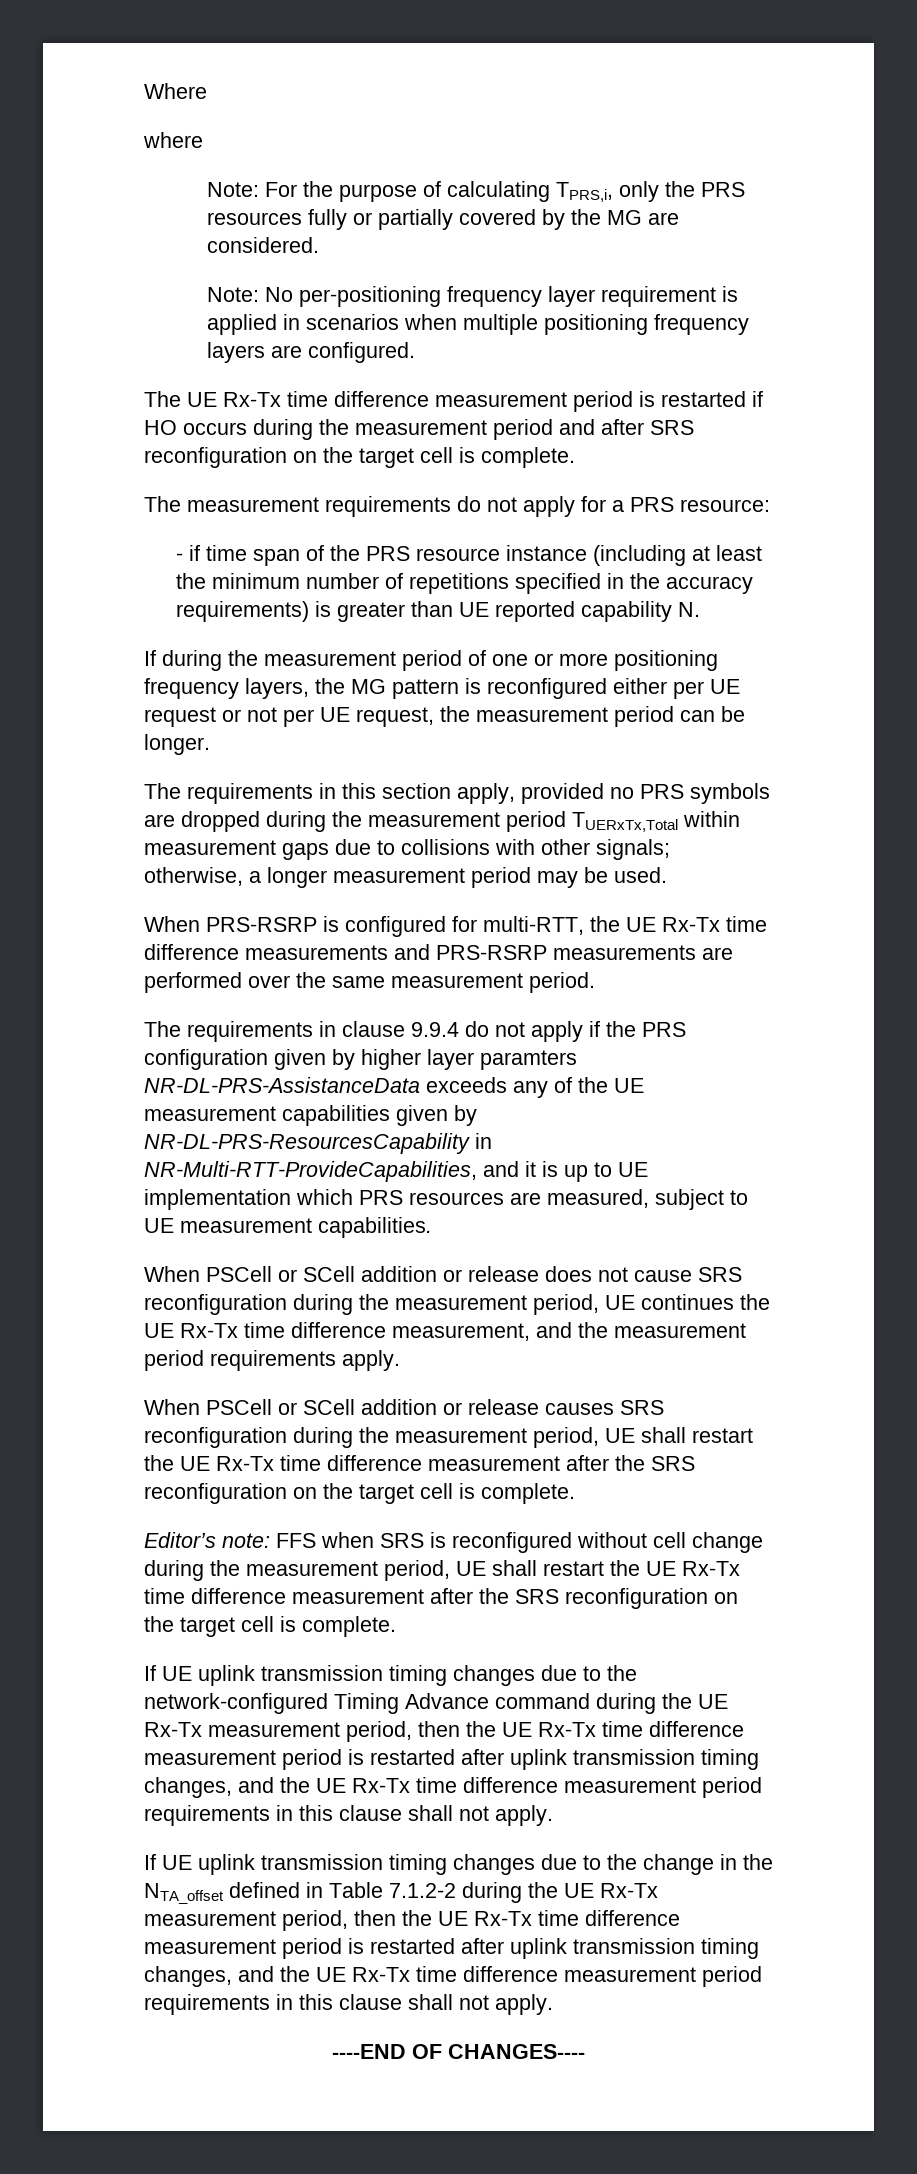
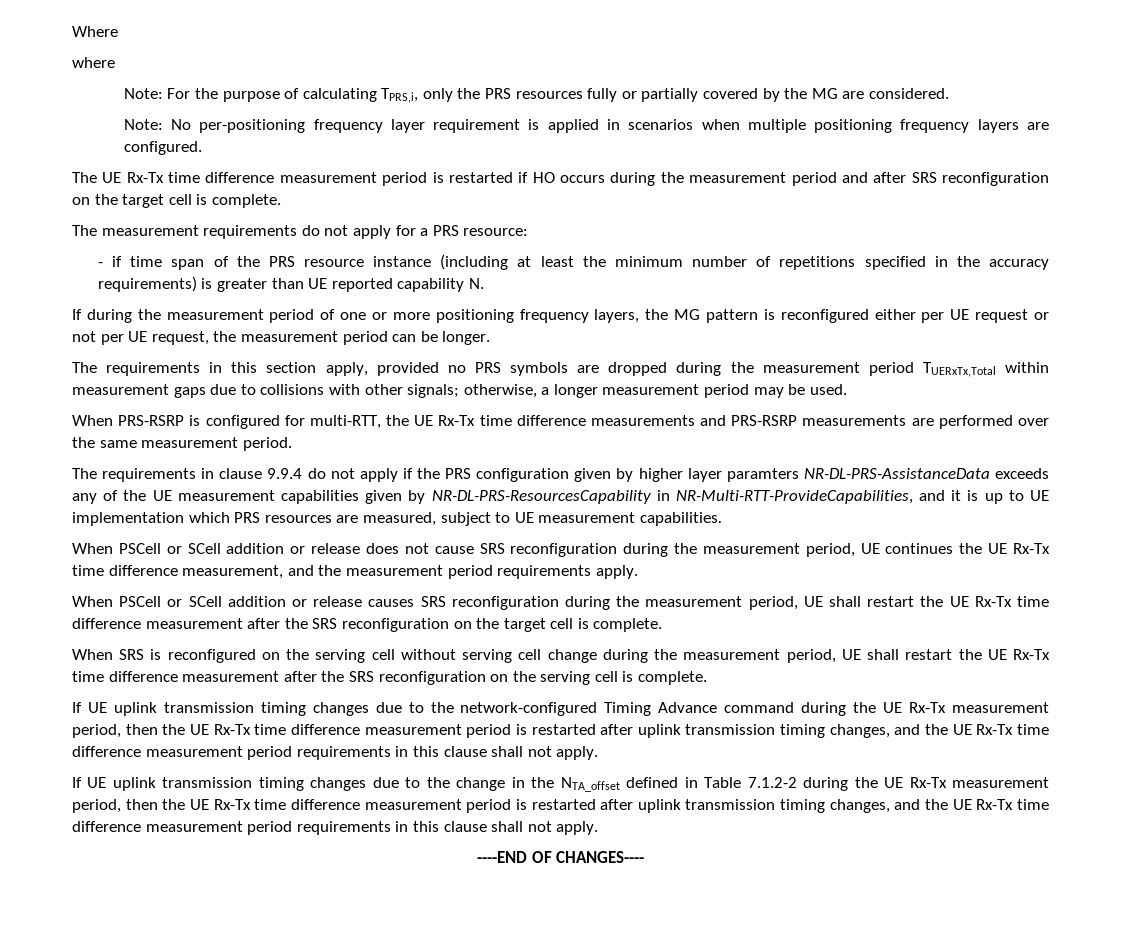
- Editor’s note: FFS when SRS is reconfigured without cell change during the measurement period, UE shall restart the UE Rx-Tx time difference measurement after the SRS reconfiguration on the target cell is complete.
+ When SRS is reconfigured on the serving cell without serving cell change during the measurement period, UE shall restart the UE Rx-Tx time difference measurement after the SRS reconfiguration on the serving cell is complete.

